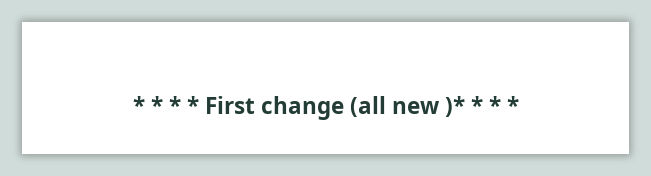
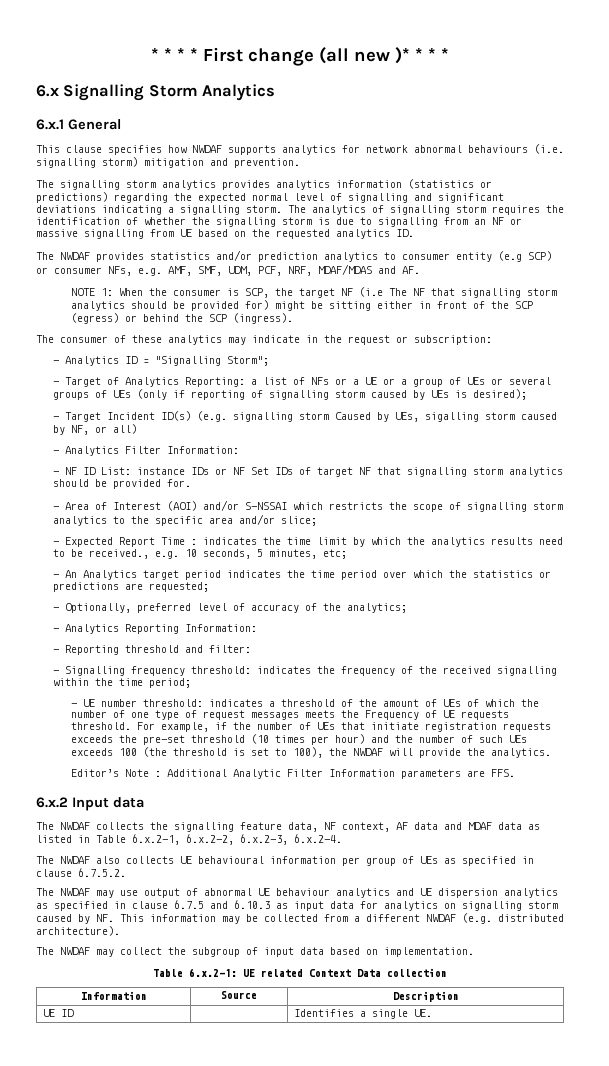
+ 6.x Signalling Storm Analytics
+ 6.x.1 General
+ This clause specifies how NWDAF supports analytics for network abnormal behaviours (i.e. signalling storm) mitigation and prevention.
+ The signalling storm analytics provides analytics information (statistics or predictions) regarding the expected normal level of signalling and significant deviations indicating a signalling storm. The analytics of signalling storm requires the identification of whether the signalling storm is due to signalling from an NF or massive signalling from UE based on the requested analytics ID.
+ The NWDAF provides statistics and/or prediction analytics to consumer entity (e.g SCP) or consumer NFs, e.g. AMF, SMF, UDM, PCF, NRF, MDAF/MDAS and AF.
+ NOTE 1: When the consumer is SCP, the target NF (i.e The NF that signalling storm analytics should be provided for) might be sitting either in front of the SCP (egress) or behind the SCP (ingress).
+ The consumer of these analytics may indicate in the request or subscription:
+ - Analytics ID = "Signalling Storm";
+ - Target of Analytics Reporting: a list of NFs or a UE or a group of UEs or several groups of UEs (only if reporting of signalling storm caused by UEs is desired);
+ - Target Incident ID(s) (e.g. signalling storm Caused by UEs, sigalling storm caused by NF, or all)
+ - Analytics Filter Information:
+ - NF ID List: instance IDs or NF Set IDs of target NF that signalling storm analytics should be provided for.
+ - Area of Interest (AOI) and/or S-NSSAI which restricts the scope of signalling storm analytics to the specific area and/or slice;
+ - Expected Report Time : indicates the time limit by which the analytics results need to be received., e.g. 10 seconds, 5 minutes, etc;
+ - An Analytics target period indicates the time period over which the statistics or predictions are requested;
+ - Optionally, preferred level of accuracy of the analytics;
+ - Analytics Reporting Information:
+ - Reporting threshold and filter:
+ - Signalling frequency threshold: indicates the frequency of the received signalling within the time period;
+ - UE number threshold: indicates a threshold of the amount of UEs of which the number of one type of request messages meets the Frequency of UE requests threshold. For example, if the number of UEs that initiate registration requests exceeds the pre-set threshold (10 times per hour) and the number of such UEs exceeds 100 (the threshold is set to 100), the NWDAF will provide the analytics.
+ Editor’s Note : Additional Analytic Filter Information parameters are FFS.
+ 6.x.2 Input data
+ The NWDAF collects the signalling feature data, NF context, AF data and MDAF data as listed in Table 6.x.2-1, 6.x.2-2, 6.x.2-3, 6.x.2-4.
+ The NWDAF also collects UE behavioural information per group of UEs as specified in clause 6.7.5.2.
+ The NWDAF may use output of abnormal UE behaviour analytics and UE dispersion analytics as specified in clause 6.7.5 and 6.10.3 as input data for analytics on signalling storm caused by NF. This information may be collected from a different NWDAF (e.g. distributed architecture).
+ The NWDAF may collect the subgroup of input data based on implementation.
+ Table 6.x.2-1: UE related Context Data collection
+ Information | Source | Description
+ UE ID | | Identifies a single UE.

